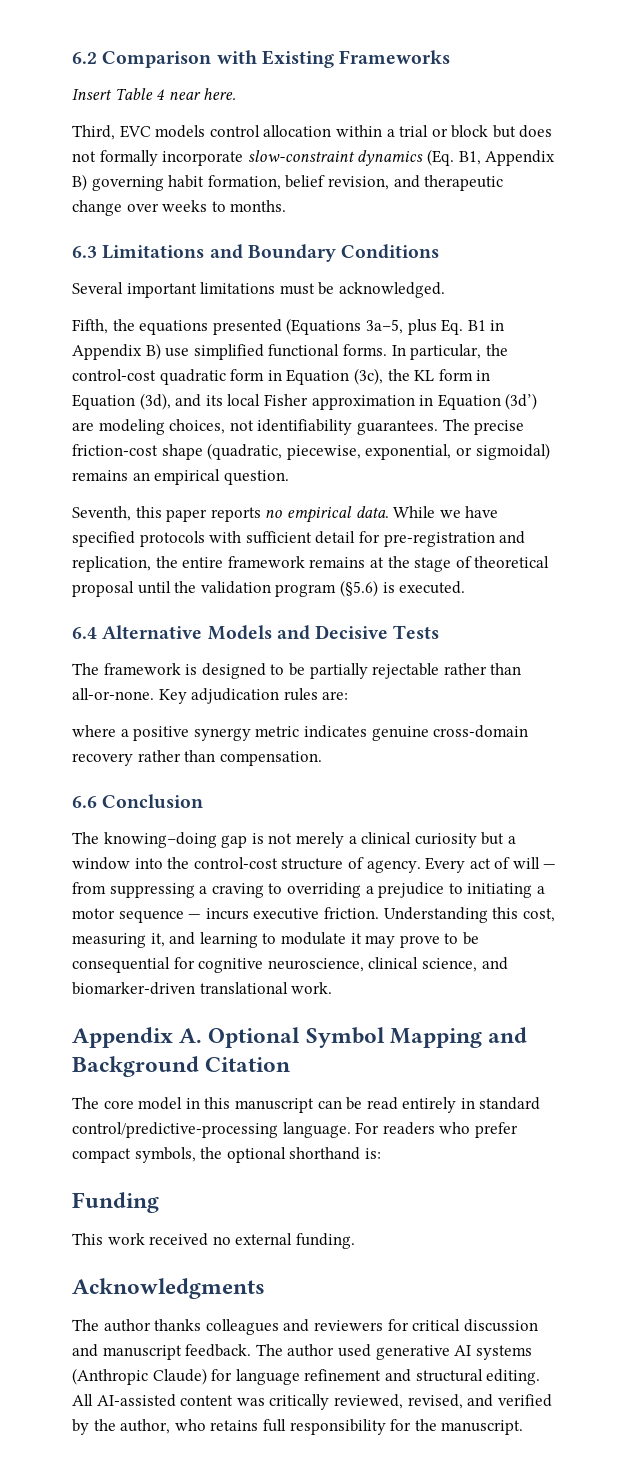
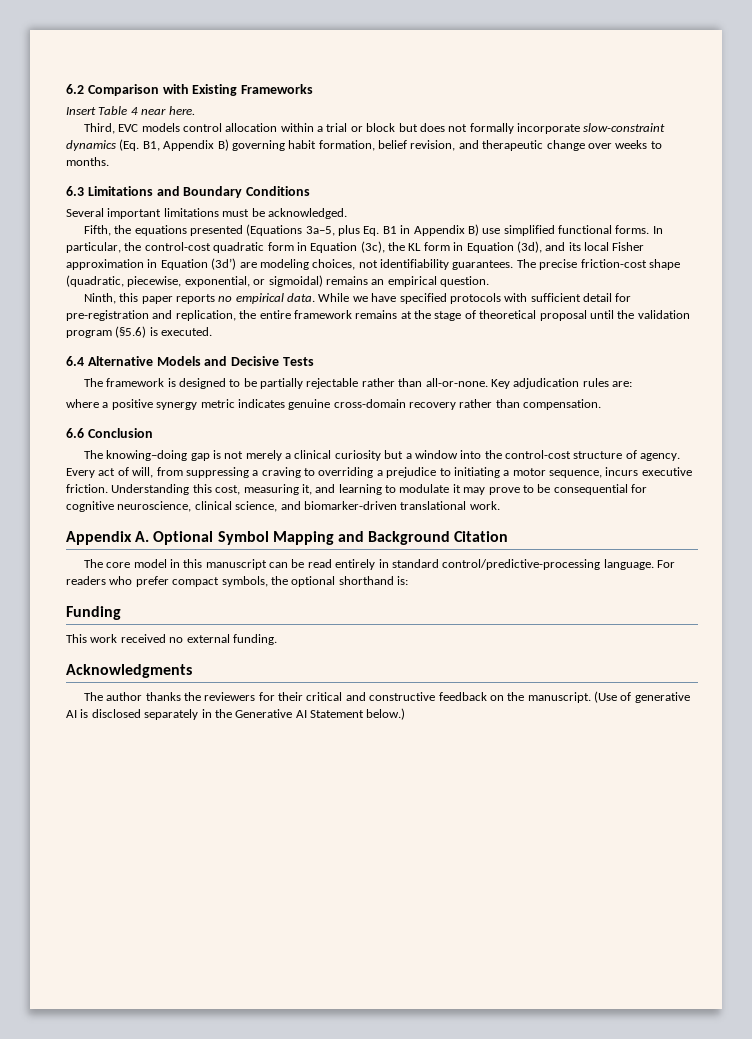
- Seventh, this paper reports no empirical data.
+ Ninth, this paper reports no empirical data.
- Every act of will — from suppressing a craving to overriding a prejudice to initiating a motor sequence — incurs executive friction.
+ Every act of will, from suppressing a craving to overriding a prejudice to initiating a motor sequence, incurs executive friction.
- The author thanks colleagues and reviewers for critical discussion and manuscript feedback. The author used generative AI systems (Anthropic Claude) for language refinement and structural editing. All AI-assisted content was critically reviewed, revised, and verified by the author, who retains full responsibility for the manuscript.
+ The author thanks the reviewers for their critical and constructive feedback on the manuscript. (Use of generative AI is disclosed separately in the Generative AI Statement below.)

